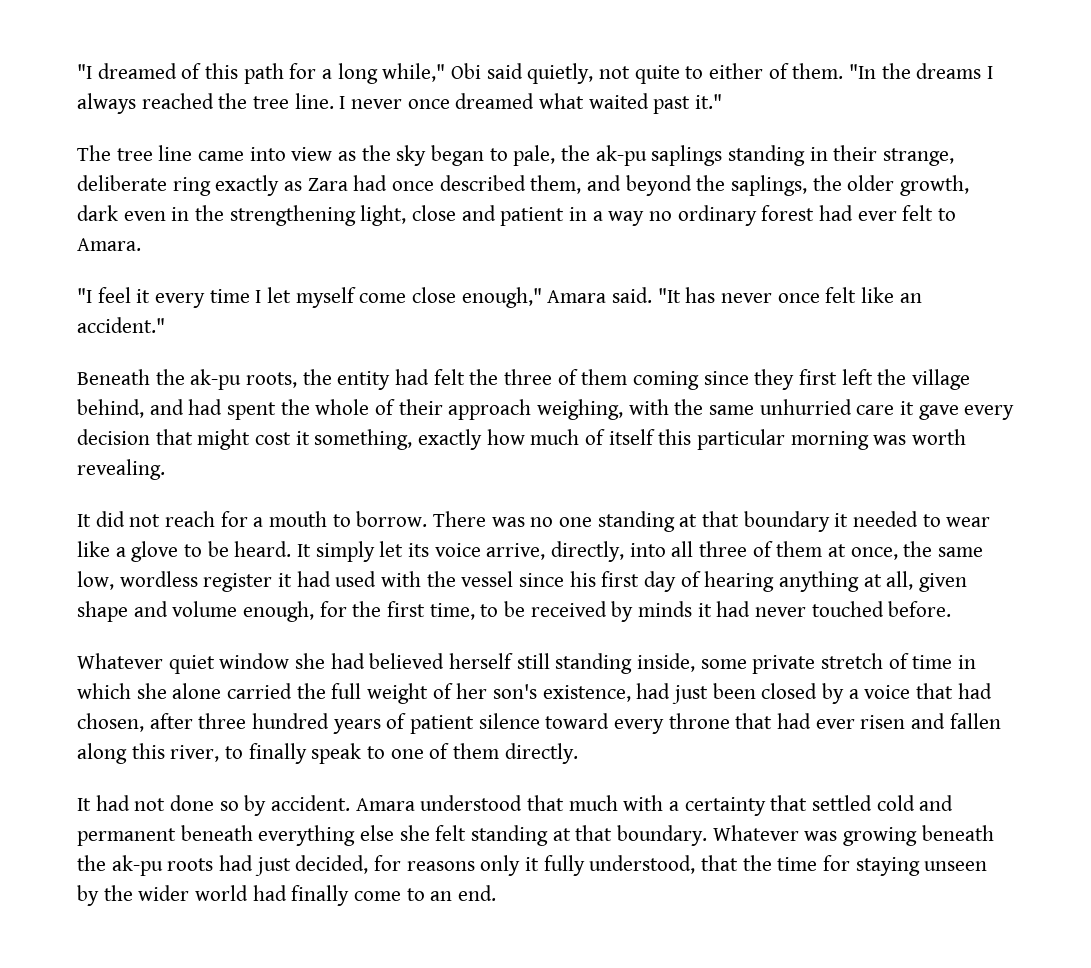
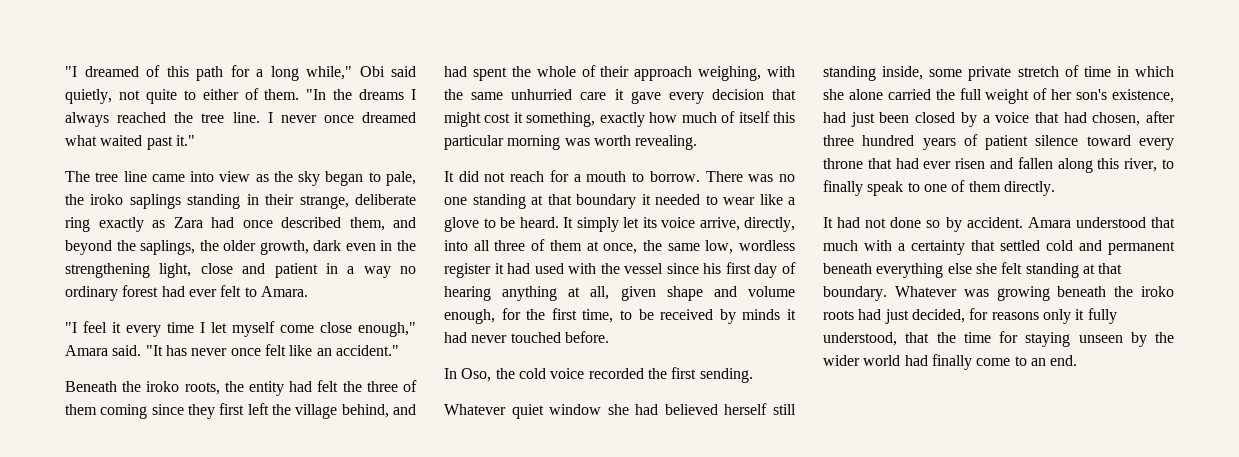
- The tree line came into view as the sky began to pale, the ak-pu saplings standing in their strange, deliberate ring exactly as Zara had once described them, and beyond the saplings, the older growth, dark even in the strengthening light, close and patient in a way no ordinary forest had ever felt to Amara.
+ The tree line came into view as the sky began to pale, the iroko saplings standing in their strange, deliberate ring exactly as Zara had once described them, and beyond the saplings, the older growth, dark even in the strengthening light, close and patient in a way no ordinary forest had ever felt to Amara.
- Beneath the ak-pu roots, the entity had felt the three of them coming since they first left the village behind, and had spent the whole of their approach weighing, with the same unhurried care it gave every decision that might cost it something, exactly how much of itself this particular morning was worth revealing.
+ Beneath the iroko roots, the entity had felt the three of them coming since they first left the village behind, and had spent the whole of their approach weighing, with the same unhurried care it gave every decision that might cost it something, exactly how much of itself this particular morning was worth revealing.
+ In Oso, the cold voice recorded the first sending.
- Whatever was growing beneath the ak-pu roots had just decided, for reasons only it fully understood, that the time for staying unseen by the wider world had finally come to an end.
+ Whatever was growing beneath the iroko roots had just decided, for reasons only it fully understood, that the time for staying unseen by the wider world had finally come to an end.

